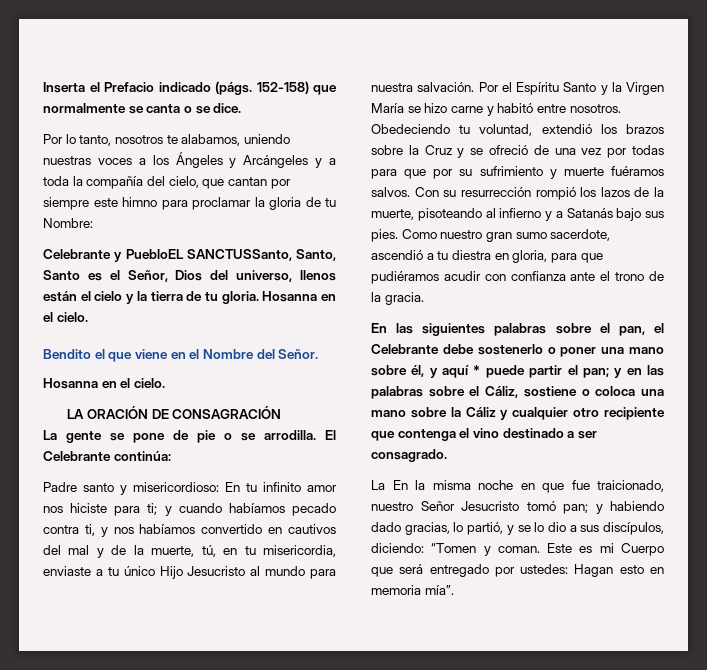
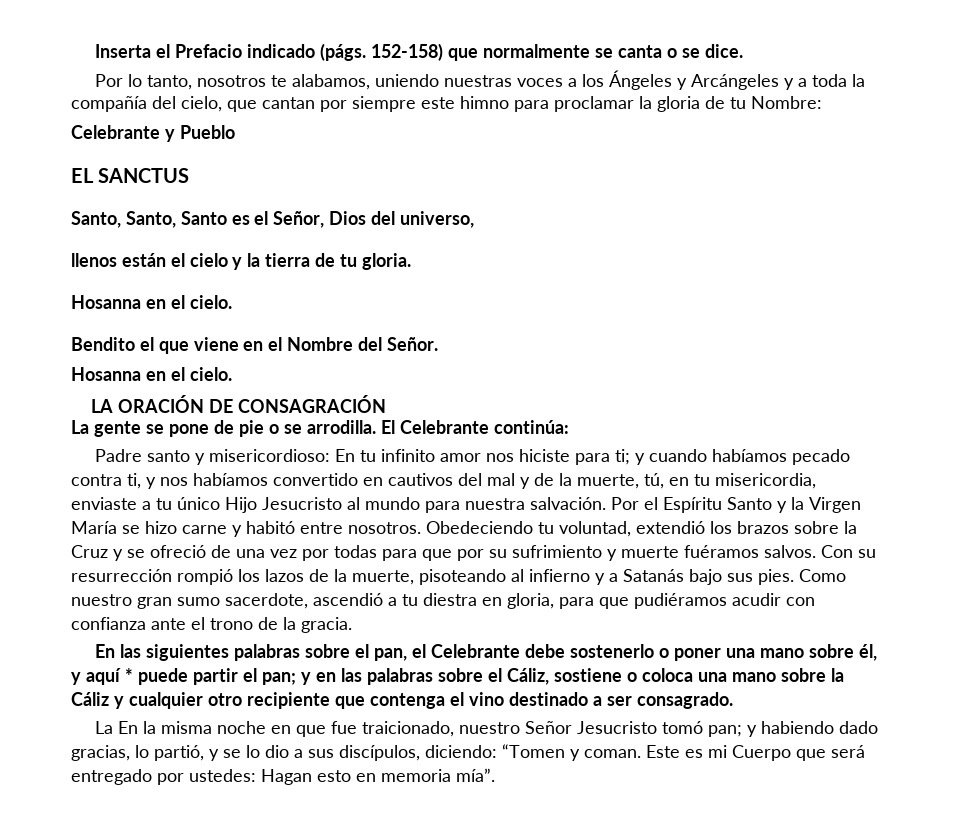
- Celebrante y PuebloEL SANCTUSSanto, Santo, Santo es el Señor, Dios del universo, llenos están el cielo y la tierra de tu gloria. Hosanna en el cielo.
+ Celebrante y Pueblo
+ EL SANCTUS
+ Santo, Santo, Santo es el Señor, Dios del universo,
+ llenos están el cielo y la tierra de tu gloria.
+ Hosanna en el cielo.

